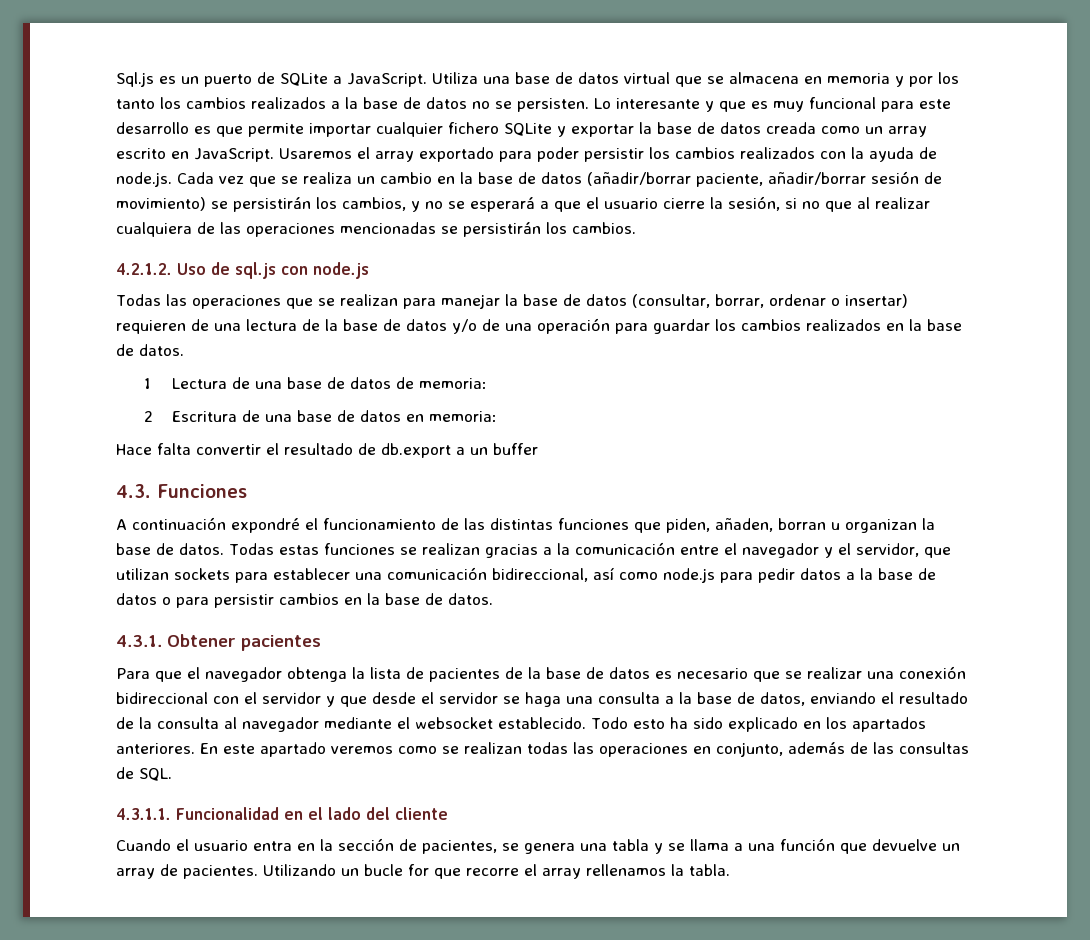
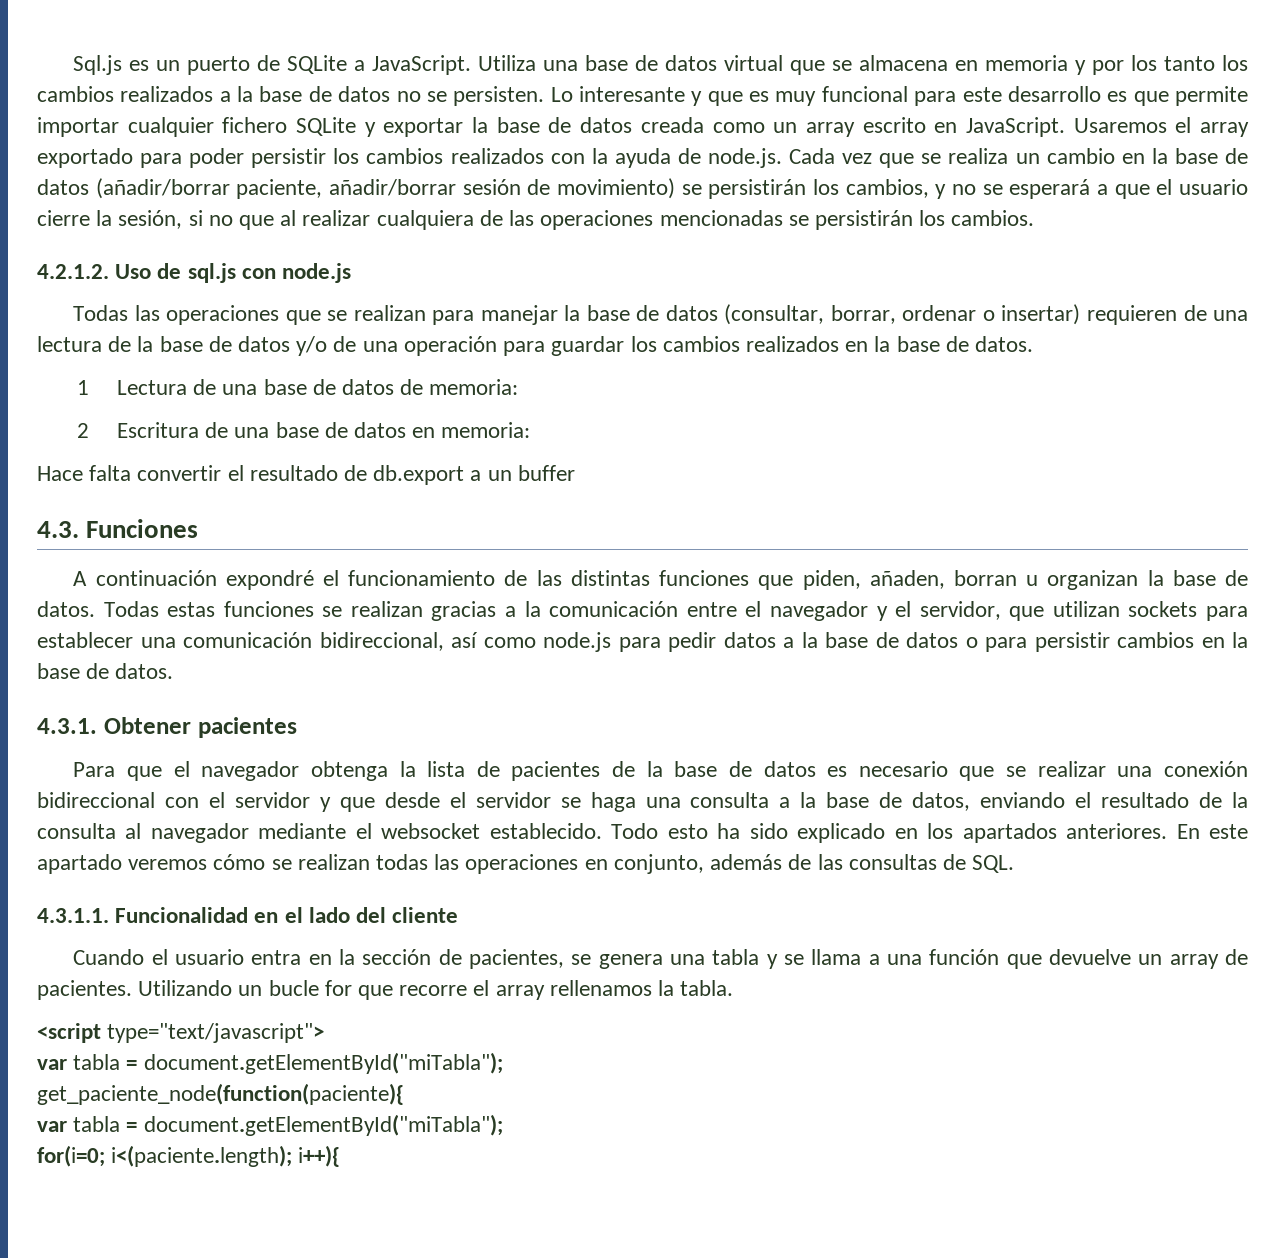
- En este apartado veremos como se realizan todas las operaciones en conjunto, además de las consultas de SQL.
+ En este apartado veremos cómo se realizan todas las operaciones en conjunto, además de las consultas de SQL.
+ <script type="text/javascript">
+ var tabla = document.getElementById("miTabla");
+ get_paciente_node(function(paciente){
+ var tabla = document.getElementById("miTabla");
+ for(i=0; i<(paciente.length); i++){

